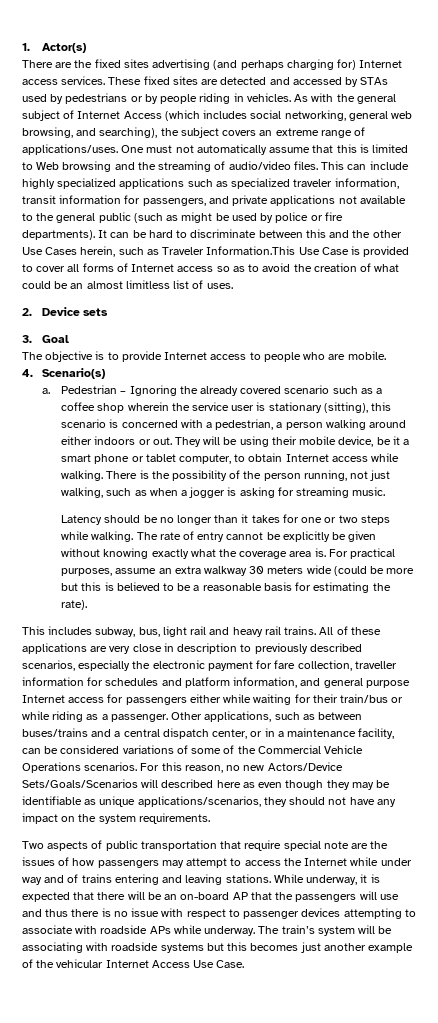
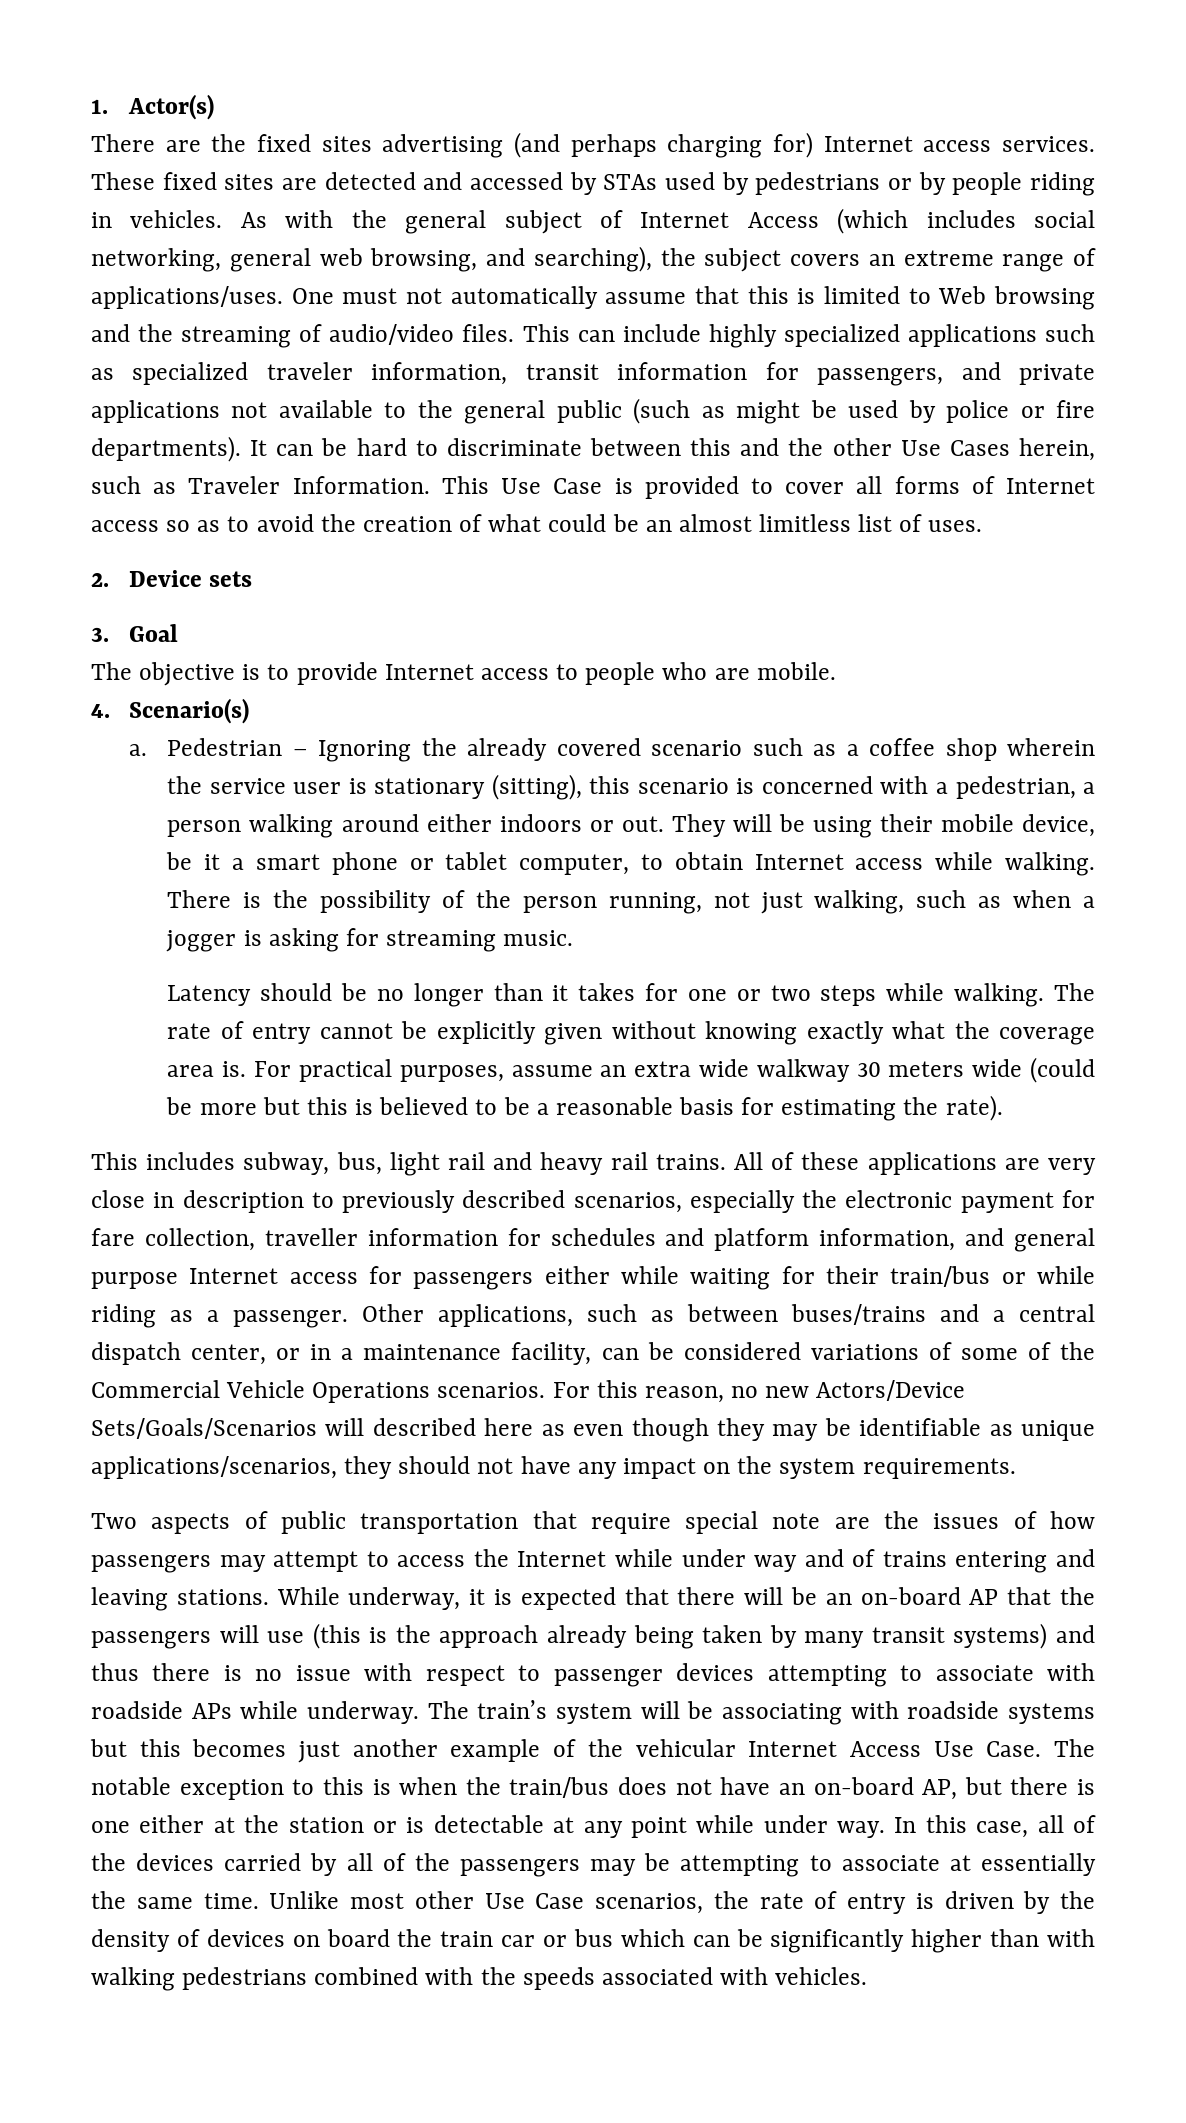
- It can be hard to discriminate between this and the other Use Cases herein, such as Traveler Information.This Use Case is provided to cover all forms of Internet access so as to avoid the creation of what could be an almost limitless list of uses.
+ It can be hard to discriminate between this and the other Use Cases herein, such as Traveler Information. This Use Case is provided to cover all forms of Internet access so as to avoid the creation of what could be an almost limitless list of uses.
- The rate of entry cannot be explicitly be given without knowing exactly what the coverage area is.
+ The rate of entry cannot be explicitly given without knowing exactly what the coverage area is.
- For practical purposes, assume an extra walkway 30 meters wide (could be more but this is believed to be a reasonable basis for estimating the rate).
+ For practical purposes, assume an extra wide walkway 30 meters wide (could be more but this is believed to be a reasonable basis for estimating the rate).
- While underway, it is expected that there will be an on-board AP that the passengers will use and thus there is no issue with respect to passenger devices attempting to associate with roadside APs while underway.
+ While underway, it is expected that there will be an on-board AP that the passengers will use (this is the approach already being taken by many transit systems) and thus there is no issue with respect to passenger devices attempting to associate with roadside APs while underway.
+ The notable exception to this is when the train/bus does not have an on-board AP, but there is one either at the station or is detectable at any point while under way. In this case, all of the devices carried by all of the passengers may be attempting to associate at essentially the same time. Unlike most other Use Case scenarios, the rate of entry is driven by the density of devices on board the train car or bus which can be significantly higher than with walking pedestrians combined with the speeds associated with vehicles.

